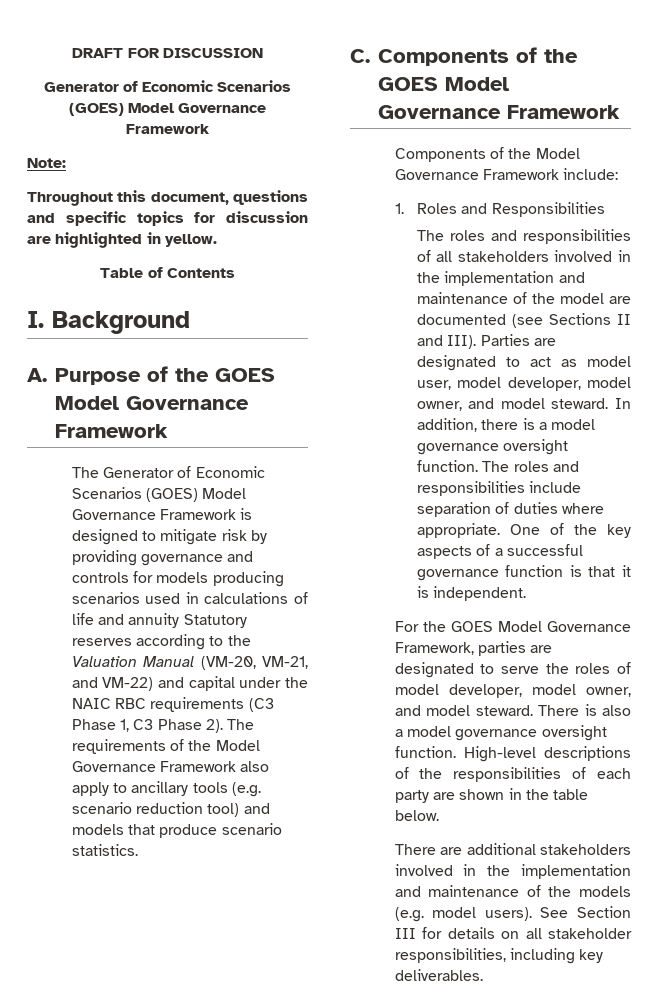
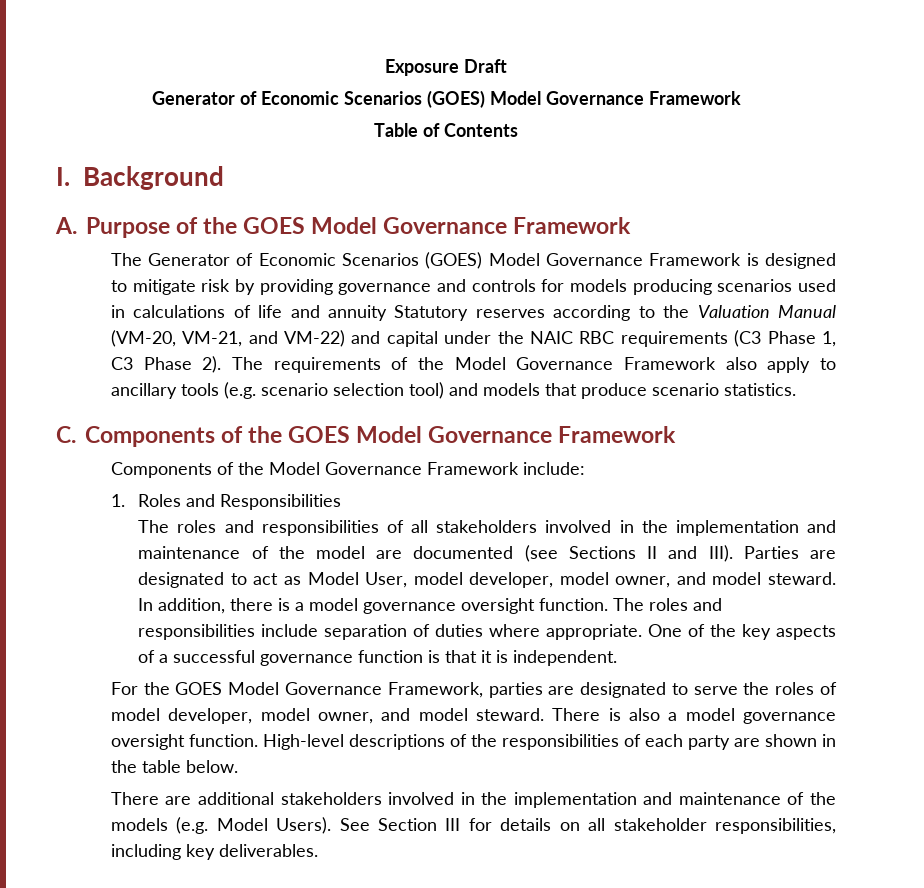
- DRAFT FOR DISCUSSION
+ Exposure Draft
  Generator of Economic Scenarios (GOES) Model Governance Framework
- Note:
- Throughout this document, questions and specific topics for discussion are highlighted in yellow.
- The requirements of the Model Governance Framework also apply to ancillary tools (e.g. scenario reduction tool) and models that produce scenario statistics.
+ The requirements of the Model Governance Framework also apply to ancillary tools (e.g. scenario selection tool) and models that produce scenario statistics.
- Parties are designated to act as model user, model developer, model owner, and model steward.
+ Parties are designated to act as Model User, model developer, model owner, and model steward.
- There are additional stakeholders involved in the implementation and maintenance of the models (e.g. model users).
+ There are additional stakeholders involved in the implementation and maintenance of the models (e.g. Model Users).

